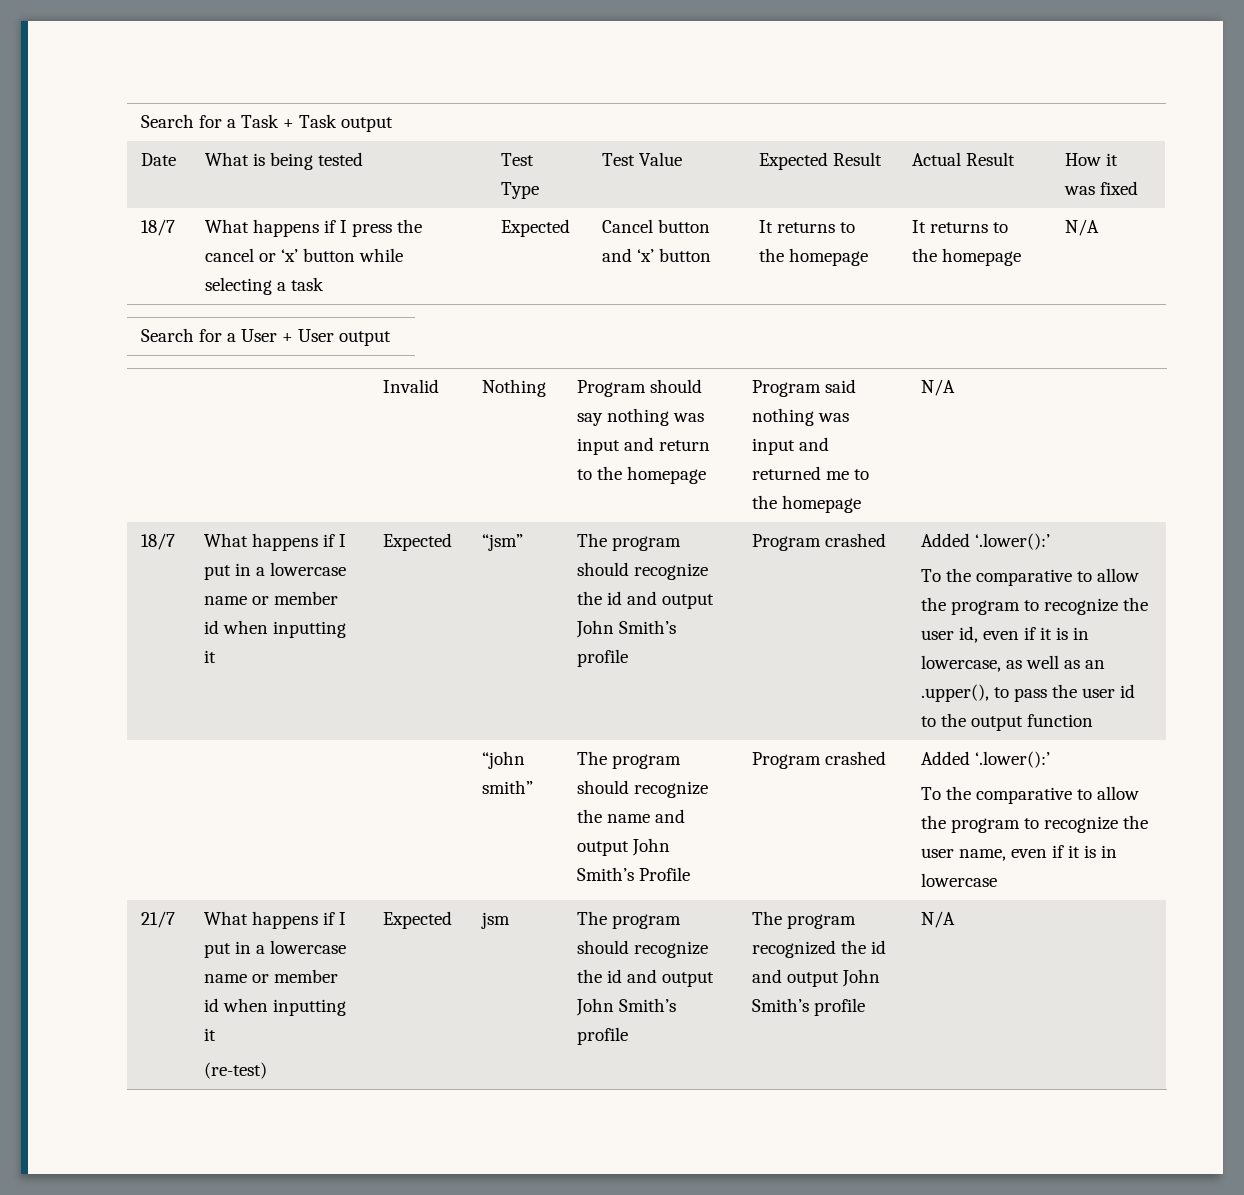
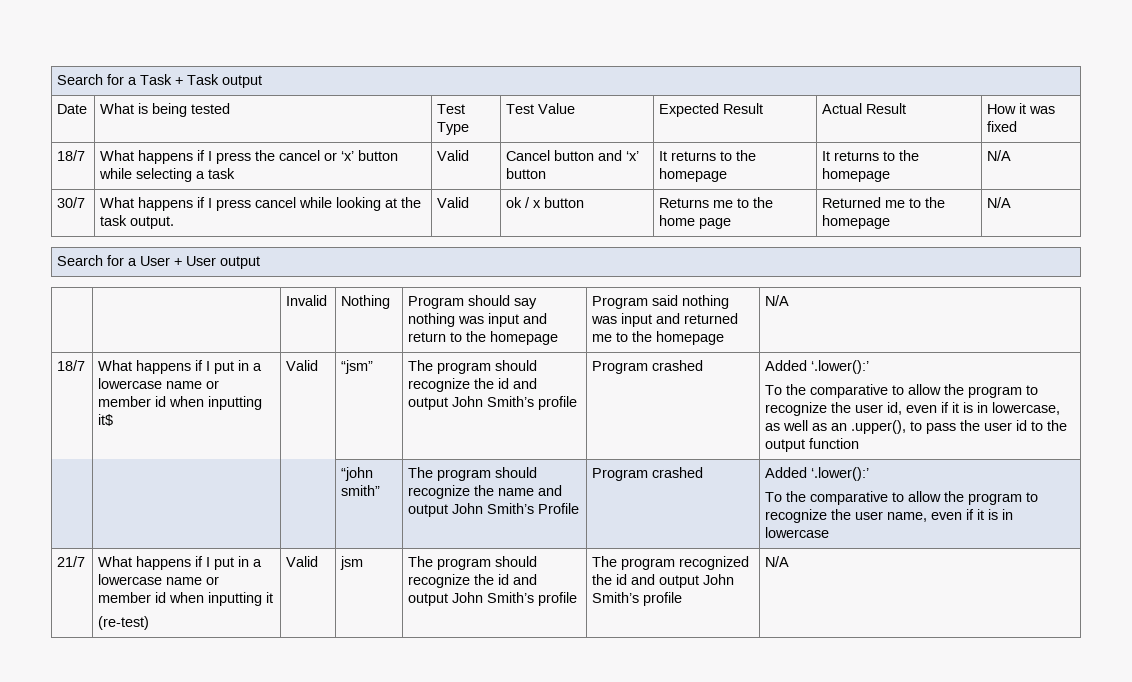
- 18/7 | What happens if I press the cancel or ‘x’ button while selecting a task | Expected | Cancel button and ‘x’ button | It returns to the homepage | It returns to the homepage | N/A
+ 18/7 | What happens if I press the cancel or ‘x’ button while selecting a task | Valid | Cancel button and ‘x’ button | It returns to the homepage | It returns to the homepage | N/A
+ 30/7 | What happens if I press cancel while looking at the task output. | Valid | ok / x button | Returns me to the home page | Returned me to the homepage | N/A
- What happens if I put in a lowercase name or member id when inputting it | Expected
+ What happens if I put in a lowercase name or member id when inputting it$ | Valid
- (re-test) | Expected
+ (re-test) | Valid

